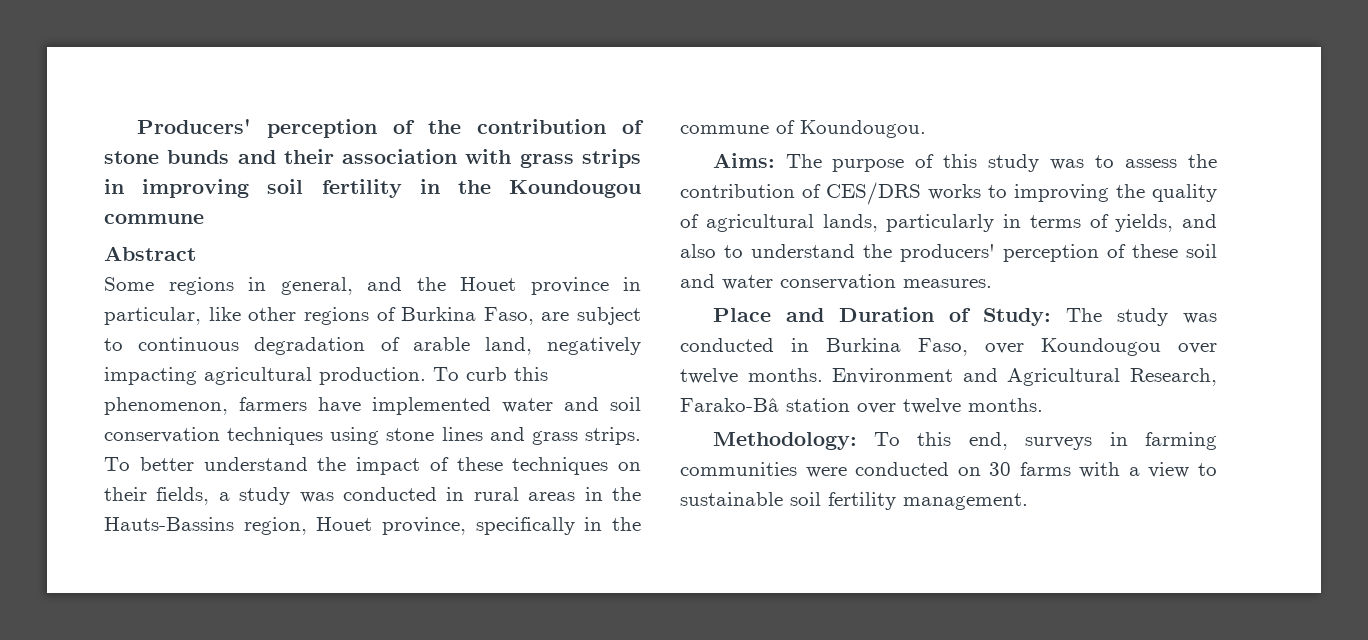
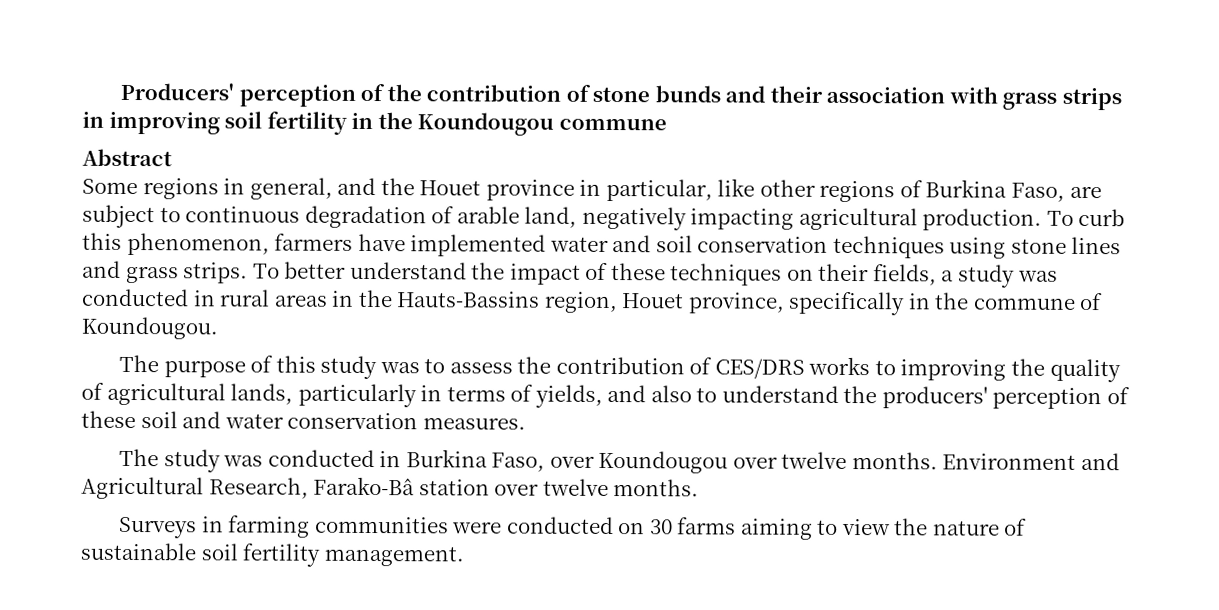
- Aims: The purpose of this study was to assess the contribution of CES/DRS works to improving the quality of agricultural lands, particularly in terms of yields, and also to understand the producers' perception of these soil and water conservation measures.
+ The purpose of this study was to assess the contribution of CES/DRS works to improving the quality of agricultural lands, particularly in terms of yields, and also to understand the producers' perception of these soil and water conservation measures.
- Place and Duration of Study: The study was conducted in Burkina Faso, over Koundougou over twelve months.
+ The study was conducted in Burkina Faso, over Koundougou over twelve months.
- Methodology: To this end, surveys in farming communities were conducted on 30 farms with a view to sustainable soil fertility management.
+ Surveys in farming communities were conducted on 30 farms aiming to view the nature of sustainable soil fertility management.

